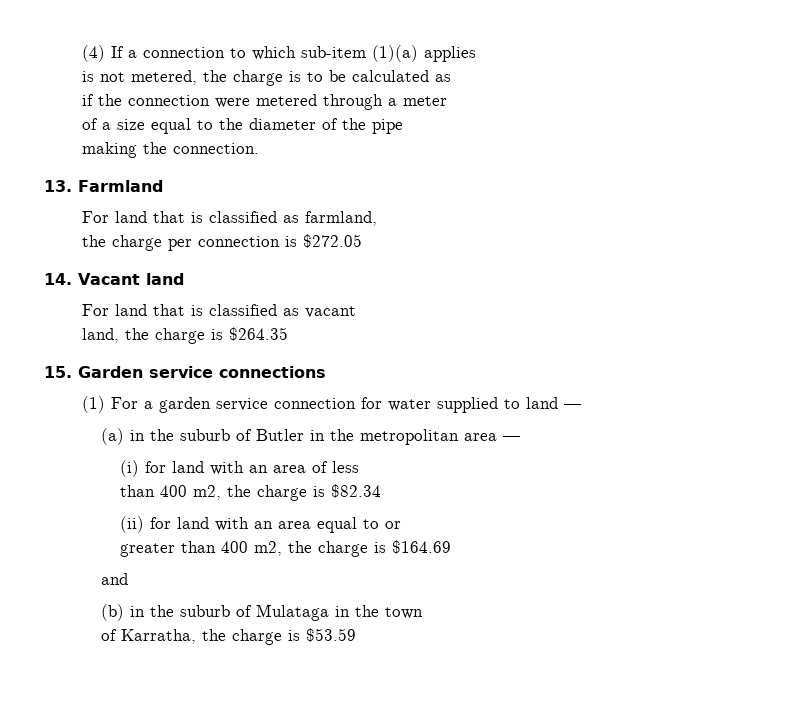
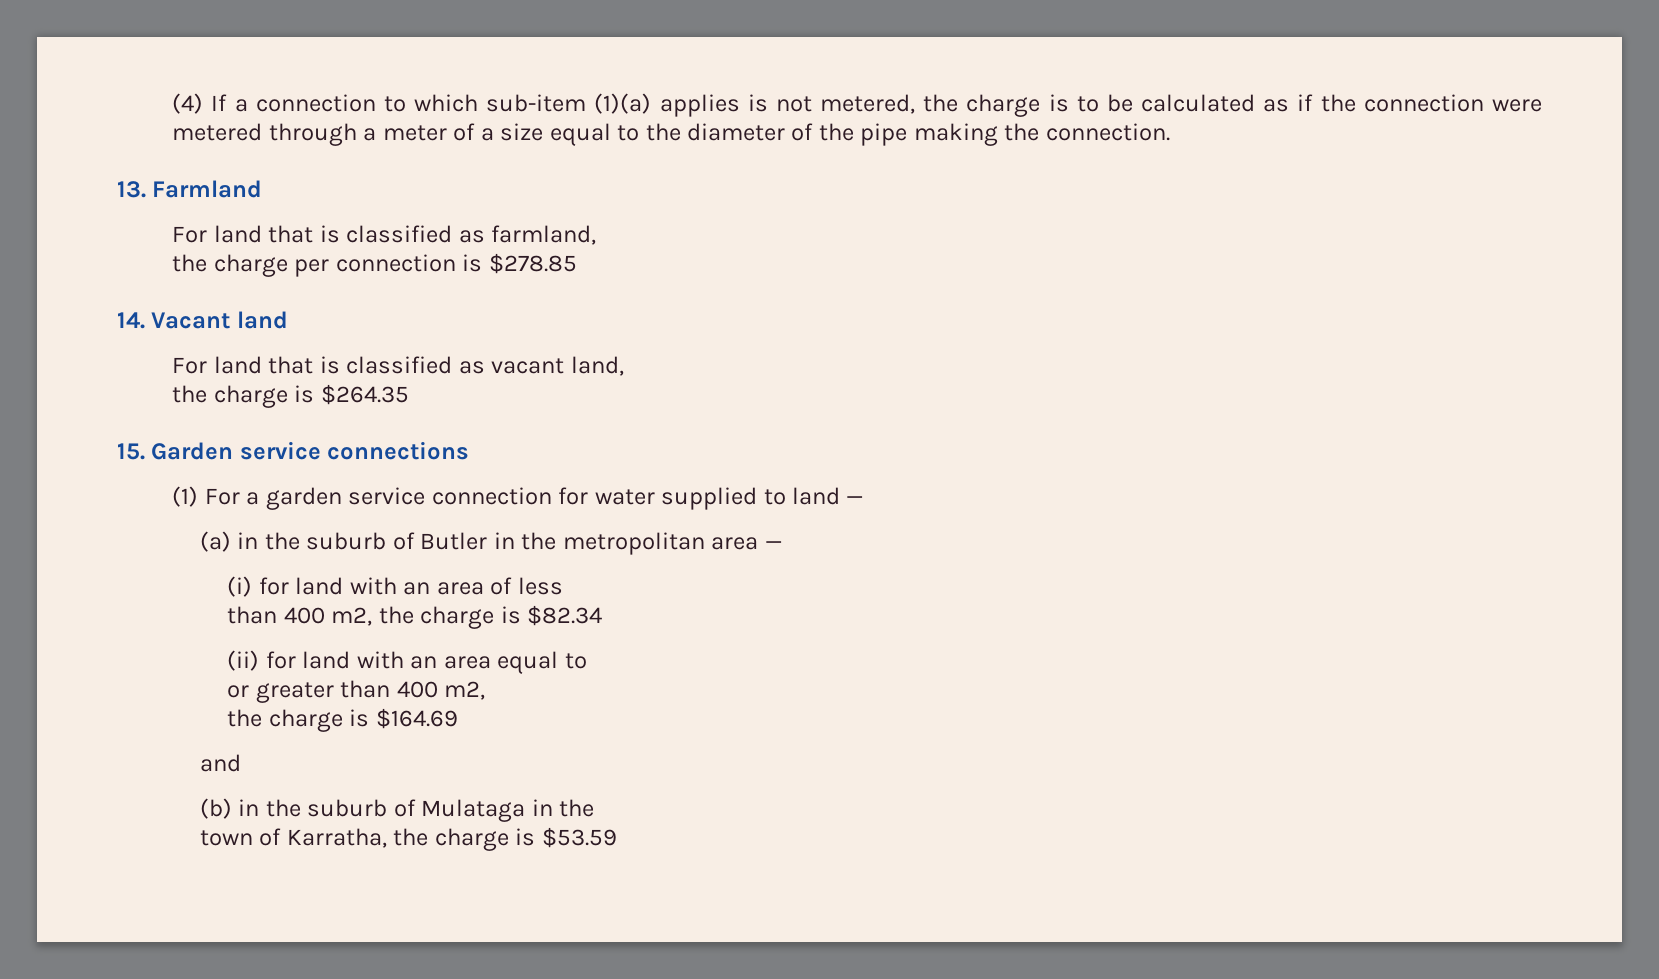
- (4) If a connection to which sub-item (1)(a) applies
- is not metered, the charge is to be calculated as
- if the connection were metered through a meter
- of a size equal to the diameter of the pipe
- making the connection.
+ (4) If a connection to which sub-item (1)(a) applies is not metered, the charge is to be calculated as if the connection were metered through a meter of a size equal to the diameter of the pipe making the connection.
- the charge per connection is $272.05
+ the charge per connection is $278.85
- For land that is classified as vacant
- land, the charge is $264.35
+ For land that is classified as vacant land,
+ the charge is $264.35
- (ii) for land with an area equal to or
- greater than 400 m2, the charge is $164.69
+ (ii) for land with an area equal to
+ or greater than 400 m2,
+ the charge is $164.69
- (b) in the suburb of Mulataga in the town
- of Karratha, the charge is $53.59
+ (b) in the suburb of Mulataga in the
+ town of Karratha, the charge is $53.59

